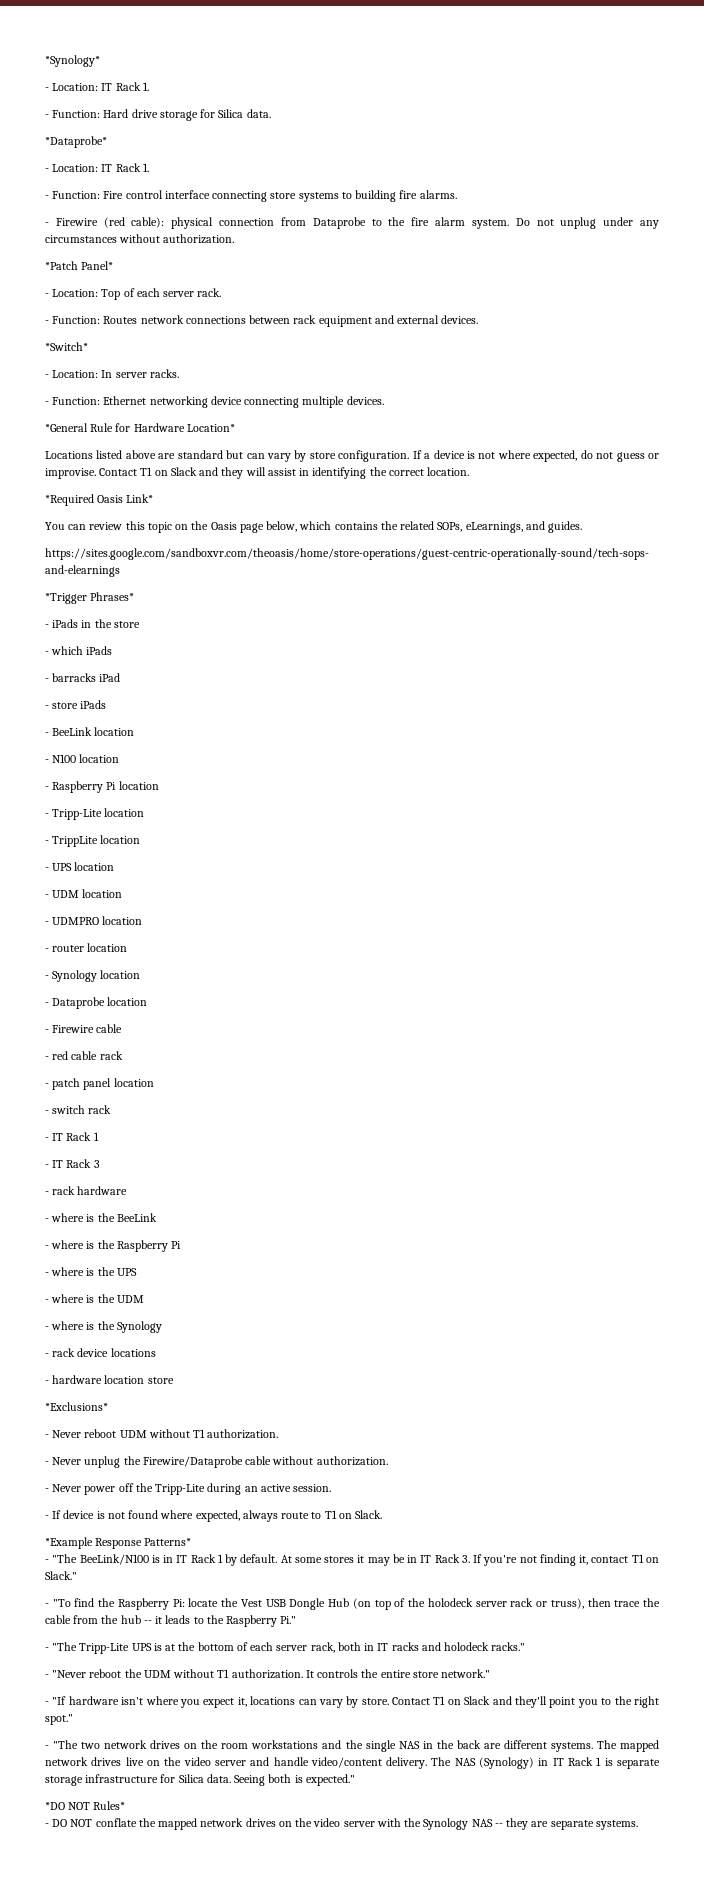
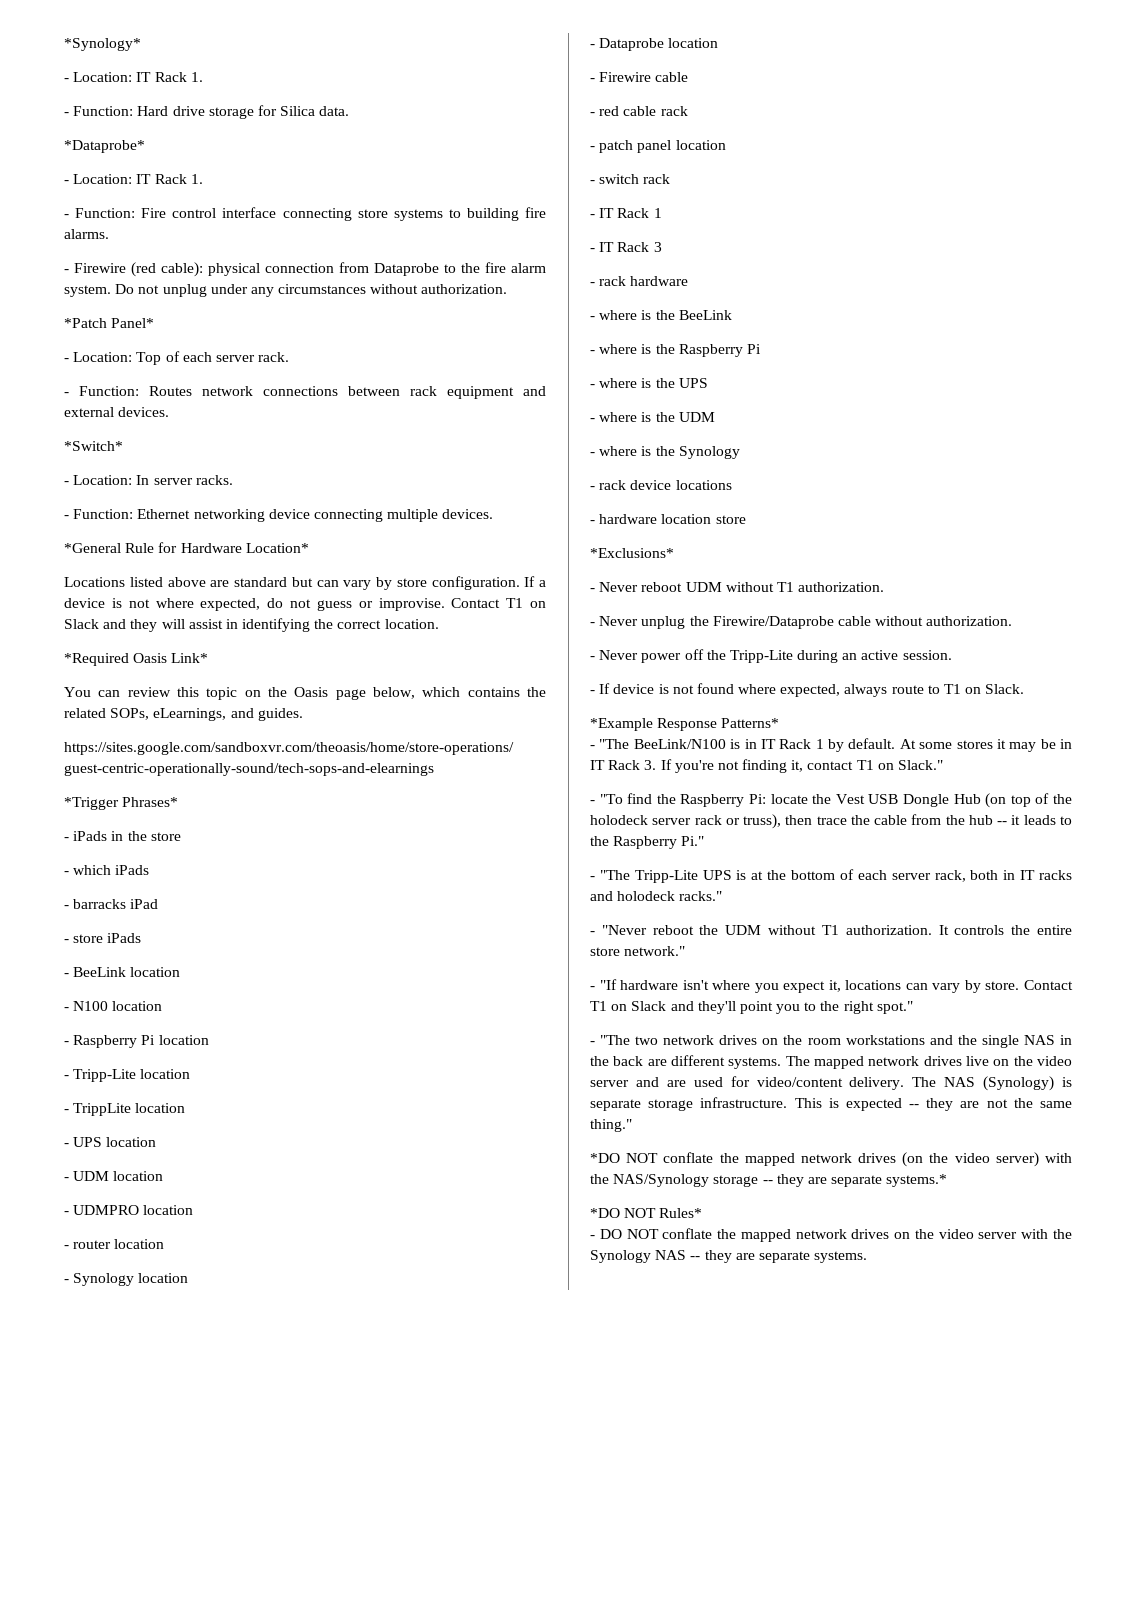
- The mapped network drives live on the video server and handle video/content delivery.
+ The mapped network drives live on the video server and are used for video/content delivery.
- The NAS (Synology) in IT Rack 1 is separate storage infrastructure for Silica data. Seeing both is expected."
+ The NAS (Synology) is separate storage infrastructure. This is expected -- they are not the same thing."
+ *DO NOT conflate the mapped network drives (on the video server) with the NAS/Synology storage -- they are separate systems.*

